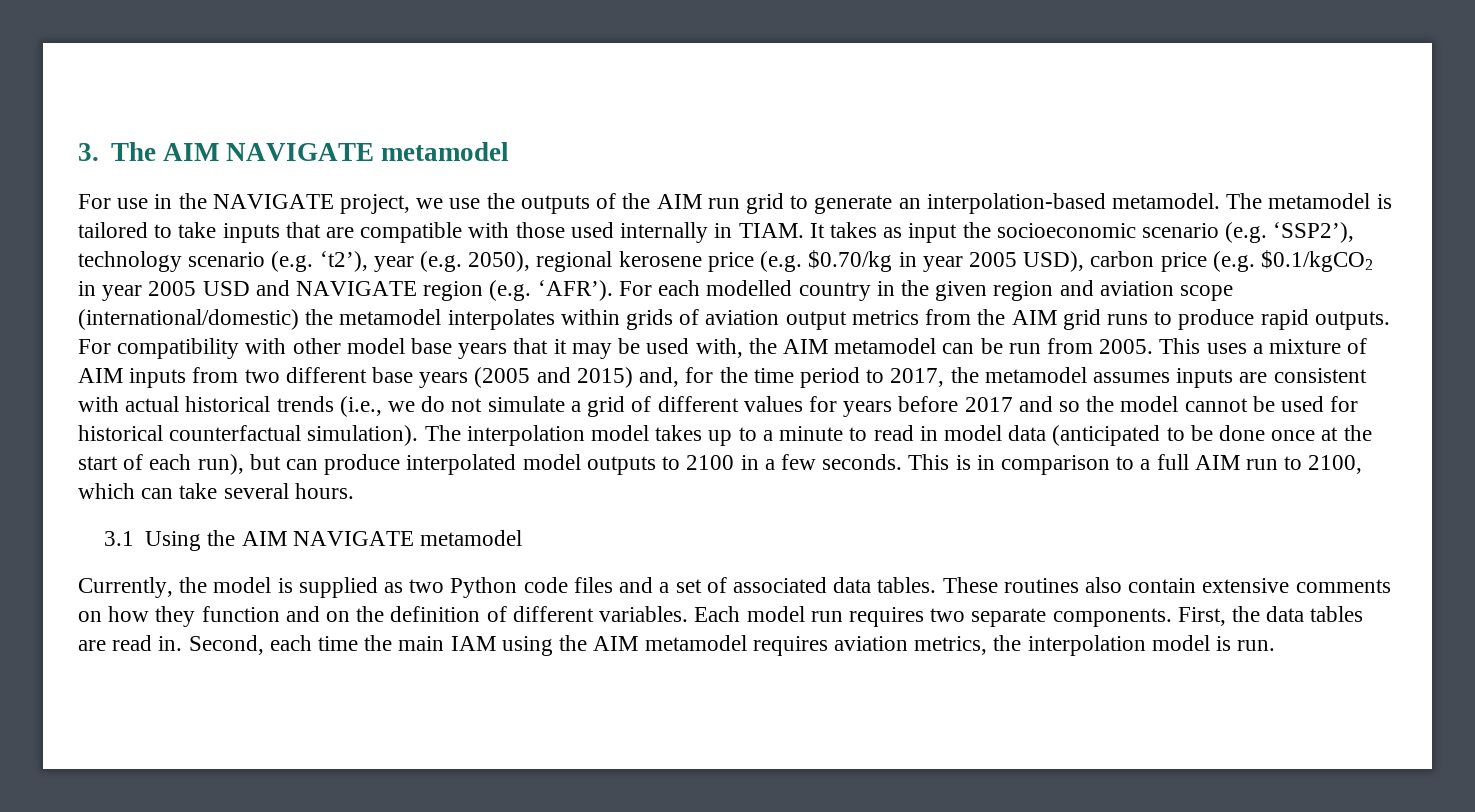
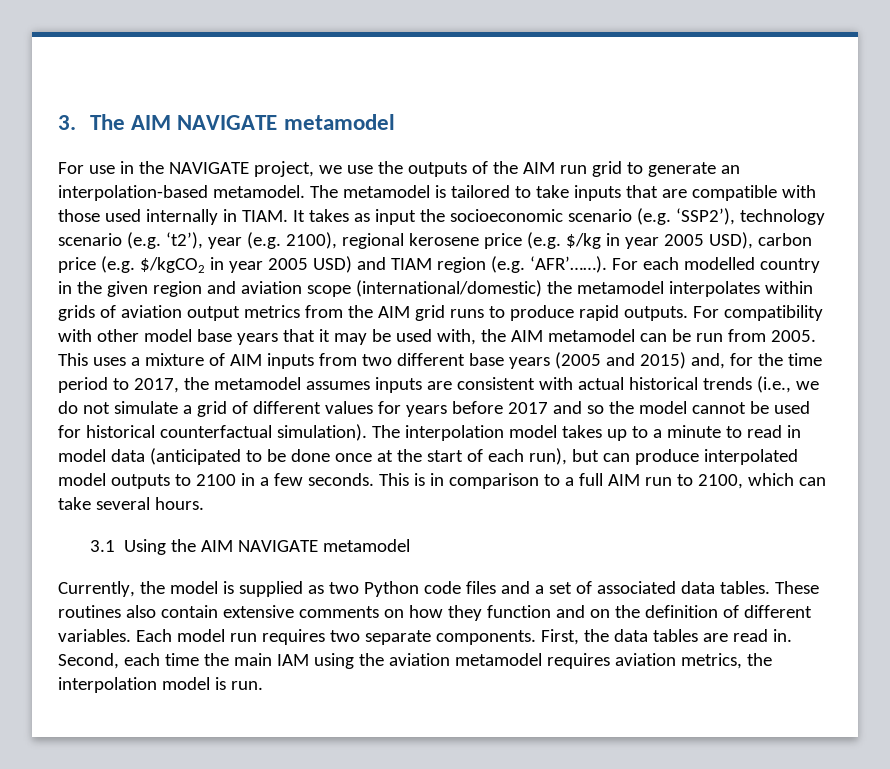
- It takes as input the socioeconomic scenario (e.g. ‘SSP2’), technology scenario (e.g. ‘t2’), year (e.g. 2050), regional kerosene price (e.g. $0.70/kg in year 2005 USD), carbon price (e.g. $0.1/kgCO2 in year 2005 USD and NAVIGATE region (e.g. ‘AFR’).
+ It takes as input the socioeconomic scenario (e.g. ‘SSP2’), technology scenario (e.g. ‘t2’), year (e.g. 2100), regional kerosene price (e.g. $/kg in year 2005 USD), carbon price (e.g. $/kgCO2 in year 2005 USD) and TIAM region (e.g. ‘AFR’……).
- Second, each time the main IAM using the AIM metamodel requires aviation metrics, the interpolation model is run.
+ Second, each time the main IAM using the aviation metamodel requires aviation metrics, the interpolation model is run.

